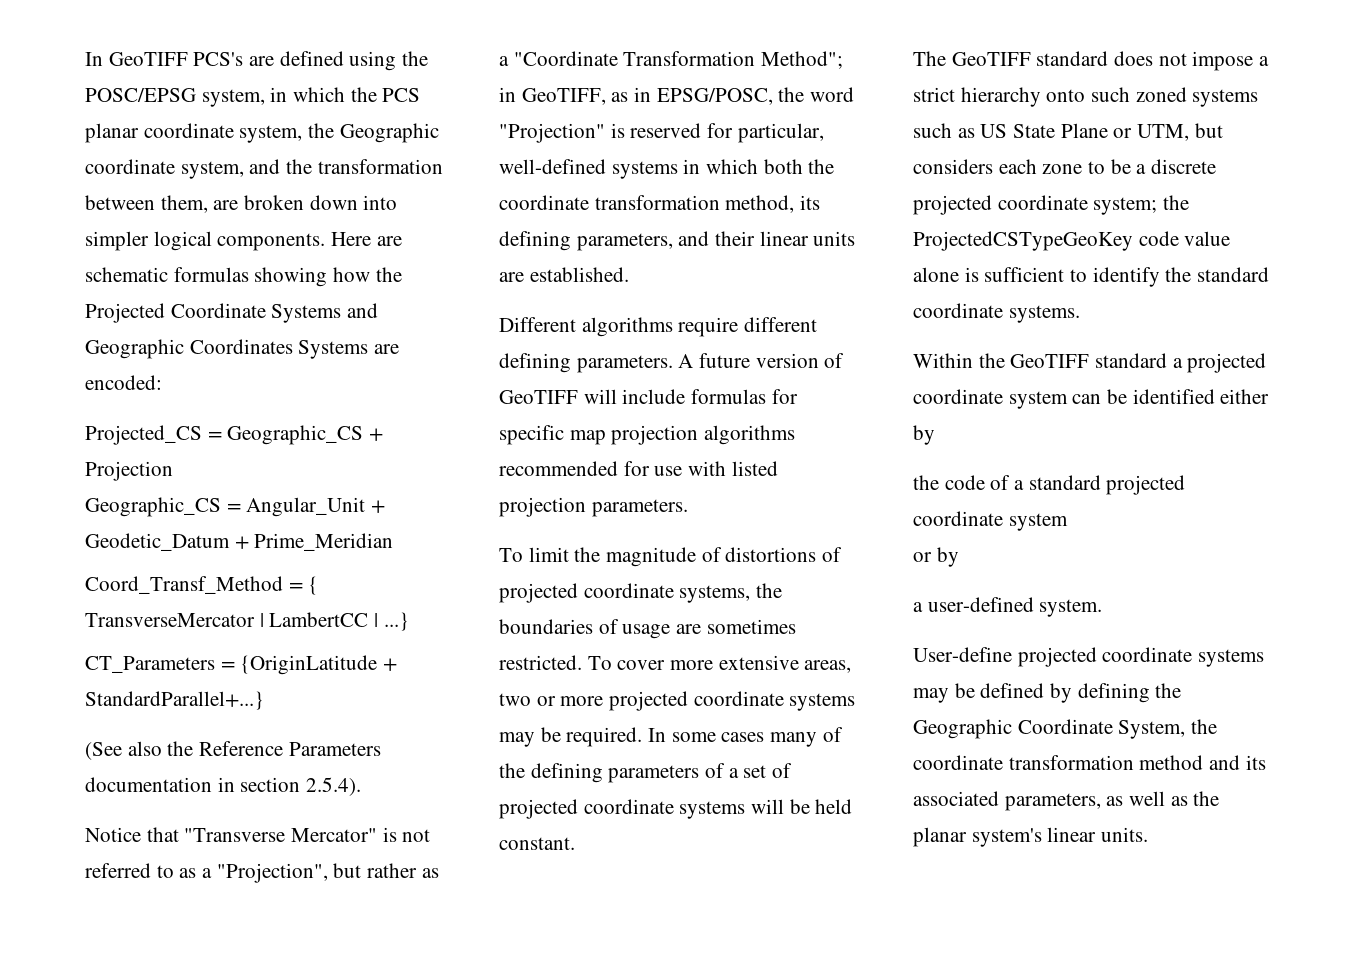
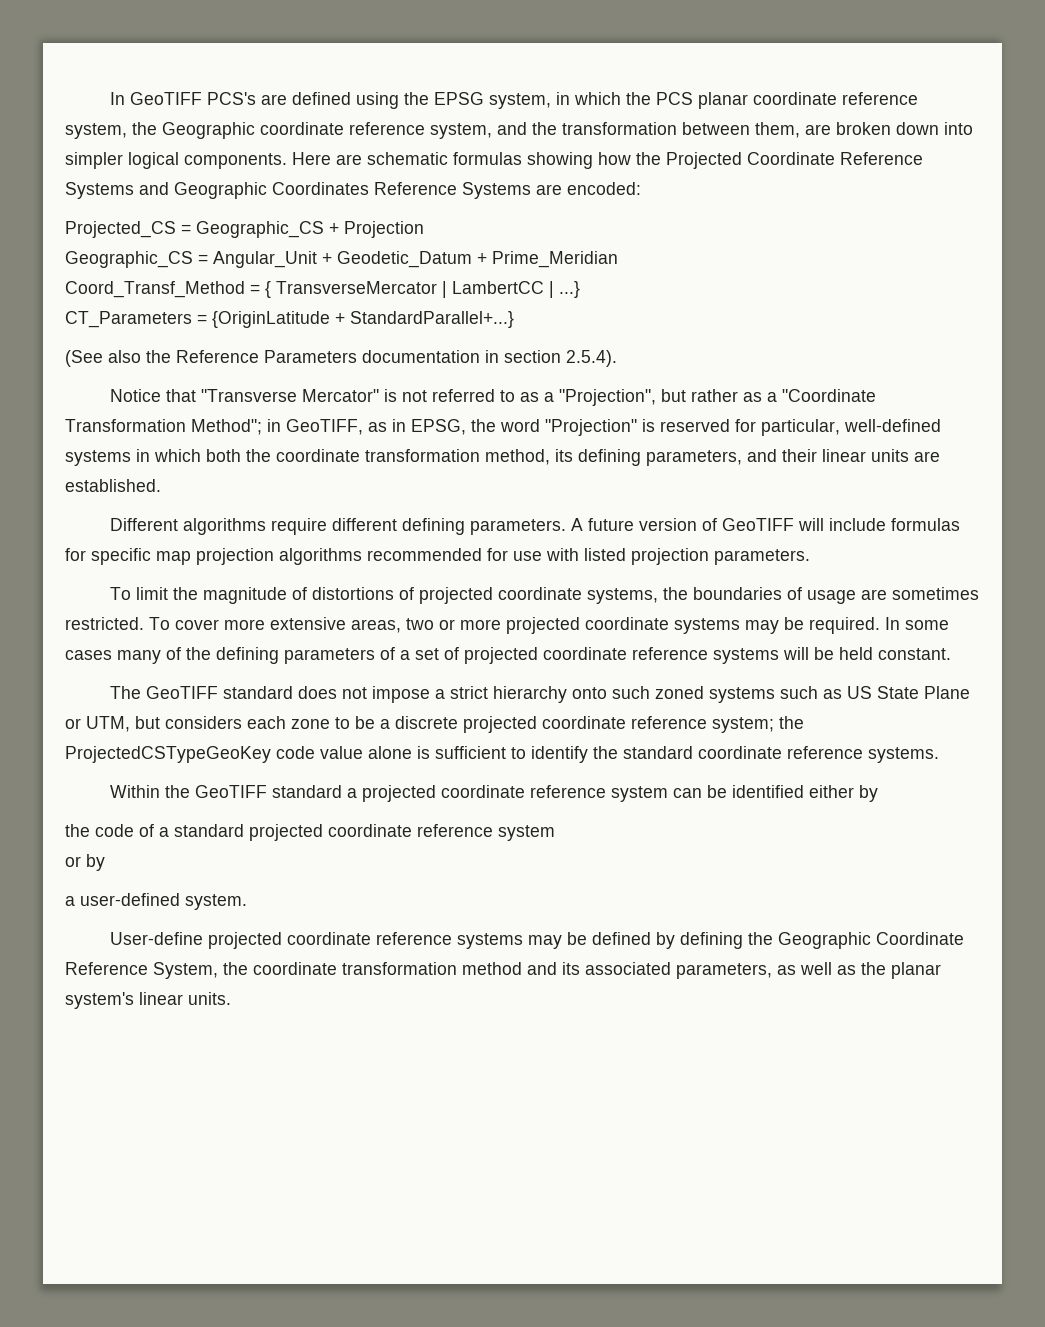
- In GeoTIFF PCS's are defined using the POSC/EPSG system, in which the PCS planar coordinate system, the Geographic coordinate system, and the transformation between them, are broken down into simpler logical components.
+ In GeoTIFF PCS's are defined using the EPSG system, in which the PCS planar coordinate reference system, the Geographic coordinate reference system, and the transformation between them, are broken down into simpler logical components.
- Here are schematic formulas showing how the Projected Coordinate Systems and Geographic Coordinates Systems are encoded:
+ Here are schematic formulas showing how the Projected Coordinate Reference Systems and Geographic Coordinates Reference Systems are encoded:
- Notice that "Transverse Mercator" is not referred to as a "Projection", but rather as a "Coordinate Transformation Method"; in GeoTIFF, as in EPSG/POSC, the word "Projection" is reserved for particular, well-defined systems in which both the coordinate transformation method, its defining parameters, and their linear units are established.
+ Notice that "Transverse Mercator" is not referred to as a "Projection", but rather as a "Coordinate Transformation Method"; in GeoTIFF, as in EPSG, the word "Projection" is reserved for particular, well-defined systems in which both the coordinate transformation method, its defining parameters, and their linear units are established.
- In some cases many of the defining parameters of a set of projected coordinate systems will be held constant.
+ In some cases many of the defining parameters of a set of projected coordinate reference systems will be held constant.
- The GeoTIFF standard does not impose a strict hierarchy onto such zoned systems such as US State Plane or UTM, but considers each zone to be a discrete projected coordinate system; the ProjectedCSTypeGeoKey code value alone is sufficient to identify the standard coordinate systems.
+ The GeoTIFF standard does not impose a strict hierarchy onto such zoned systems such as US State Plane or UTM, but considers each zone to be a discrete projected coordinate reference system; the ProjectedCSTypeGeoKey code value alone is sufficient to identify the standard coordinate reference systems.
- Within the GeoTIFF standard a projected coordinate system can be identified either by
+ Within the GeoTIFF standard a projected coordinate reference system can be identified either by
- the code of a standard projected coordinate system
+ the code of a standard projected coordinate reference system
- User-define projected coordinate systems may be defined by defining the Geographic Coordinate System, the coordinate transformation method and its associated parameters, as well as the planar system's linear units.
+ User-define projected coordinate reference systems may be defined by defining the Geographic Coordinate Reference System, the coordinate transformation method and its associated parameters, as well as the planar system's linear units.

